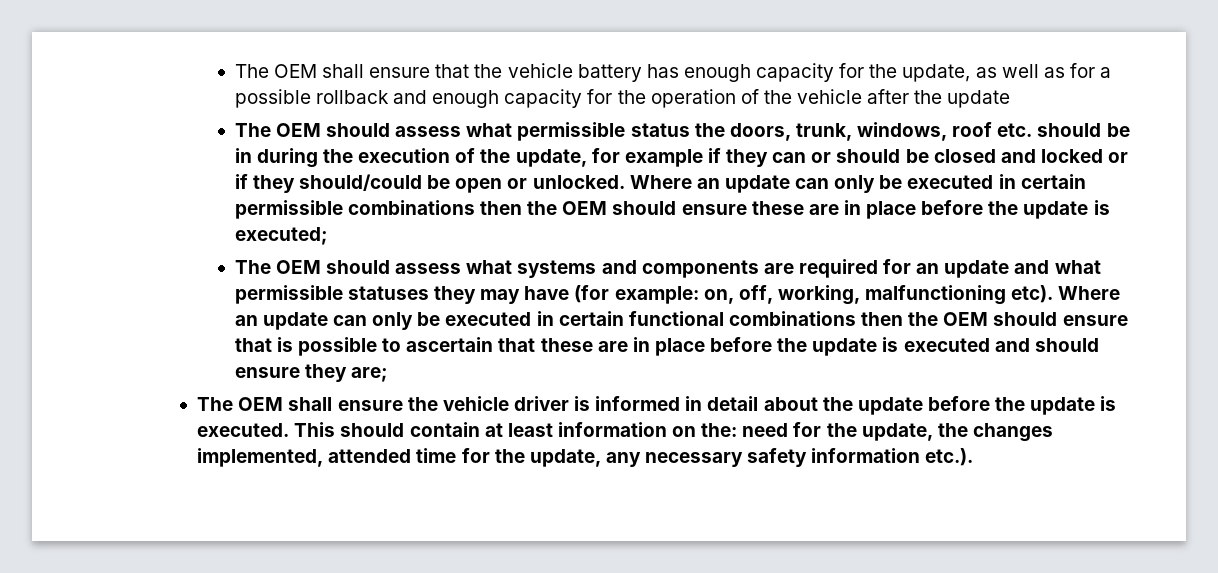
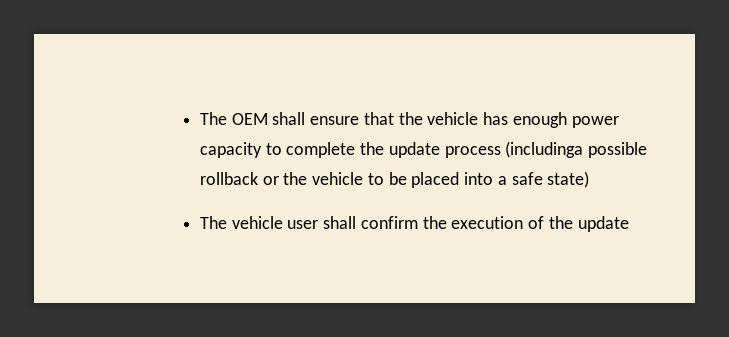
- The OEM shall ensure that the vehicle battery has enough capacity for the update, as well as for a possible rollback and enough capacity for the operation of the vehicle after the update
- The OEM should assess what permissible status the doors, trunk, windows, roof etc. should be in during the execution of the update, for example if they can or should be closed and locked or if they should/could be open or unlocked. Where an update can only be executed in certain permissible combinations then the OEM should ensure these are in place before the update is executed;
- The OEM should assess what systems and components are required for an update and what permissible statuses they may have (for example: on, off, working, malfunctioning etc). Where an update can only be executed in certain functional combinations then the OEM should ensure that is possible to ascertain that these are in place before the update is executed and should ensure they are;
- The OEM shall ensure the vehicle driver is informed in detail about the update before the update is executed. This should contain at least information on the: need for the update, the changes implemented, attended time for the update, any necessary safety information etc.).
+ The OEM shall ensure that the vehicle has enough power capacity to complete the update process (includinga possible rollback or the vehicle to be placed into a safe state)
+ The vehicle user shall confirm the execution of the update

